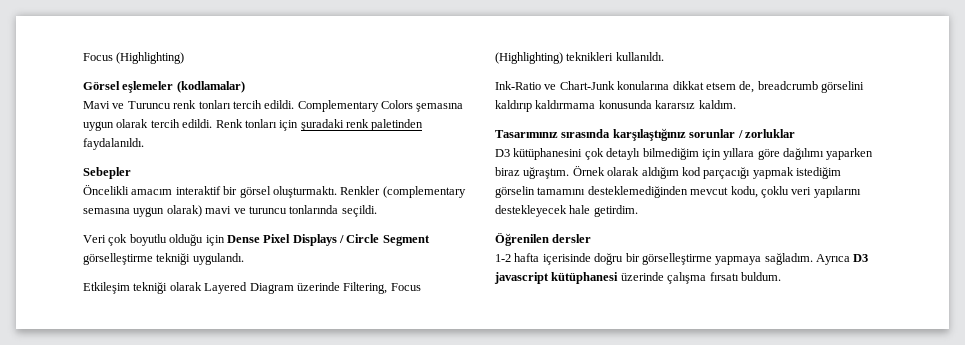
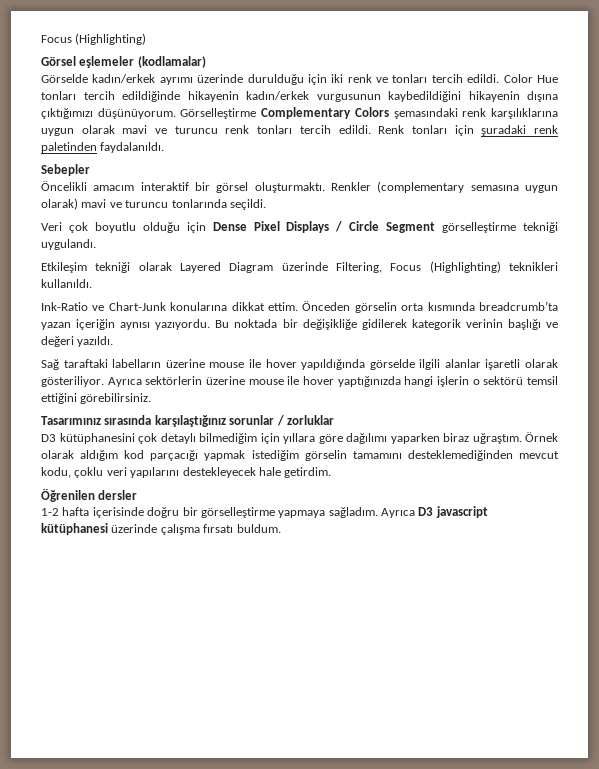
- Mavi ve Turuncu renk tonları tercih edildi. Complementary Colors şemasına uygun olarak tercih edildi.
+ Görselde kadın/erkek ayrımı üzerinde durulduğu için iki renk ve tonları tercih edildi. Color Hue tonları tercih edildiğinde hikayenin kadın/erkek vurgusunun kaybedildiğini hikayenin dışına çıktığımızı düşünüyorum. Görselleştirme Complementary Colors şemasındaki renk karşılıklarına uygun olarak mavi ve turuncu renk tonları tercih edildi.
- Ink-Ratio ve Chart-Junk konularına dikkat etsem de, breadcrumb görselini kaldırıp kaldırmama konusunda kararsız kaldım.
+ Ink-Ratio ve Chart-Junk konularına dikkat ettim. Önceden görselin orta kısmında breadcrumb’ta yazan içeriğin aynısı yazıyordu. Bu noktada bir değişikliğe gidilerek kategorik verinin başlığı ve değeri yazıldı.
+ Sağ taraftaki labelların üzerine mouse ile hover yapıldığında görselde ilgili alanlar işaretli olarak gösteriliyor. Ayrıca sektörlerin üzerine mouse ile hover yaptığınızda hangi işlerin o sektörü temsil ettiğini görebilirsiniz.

